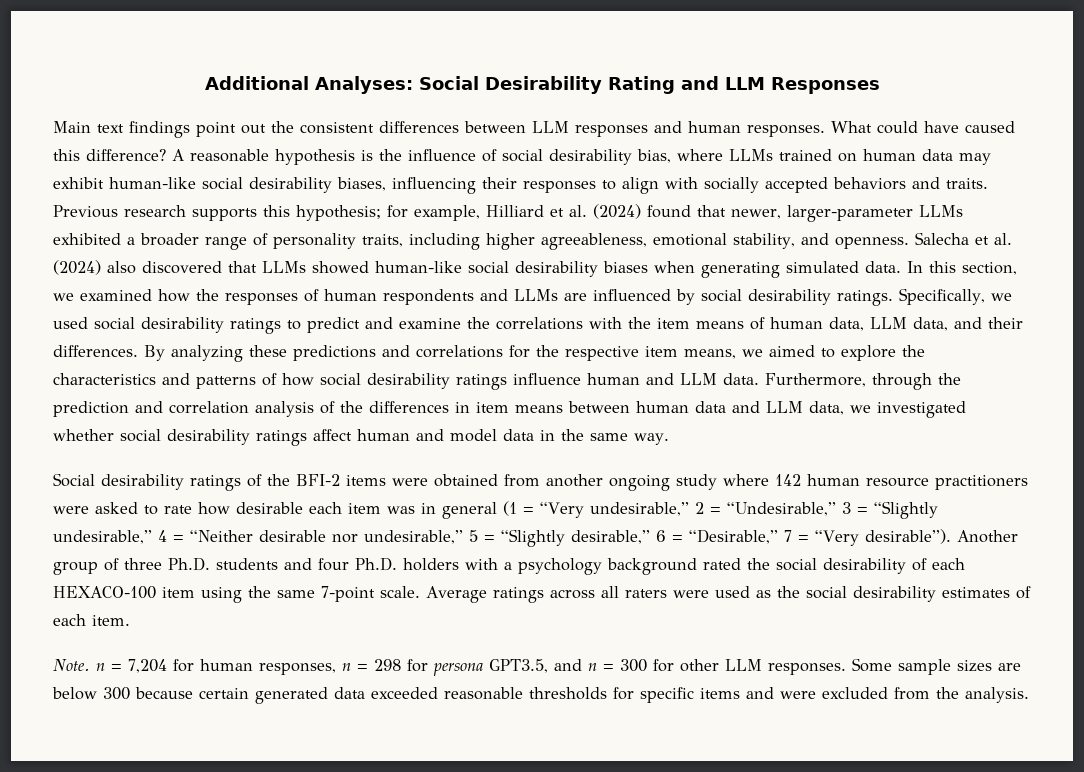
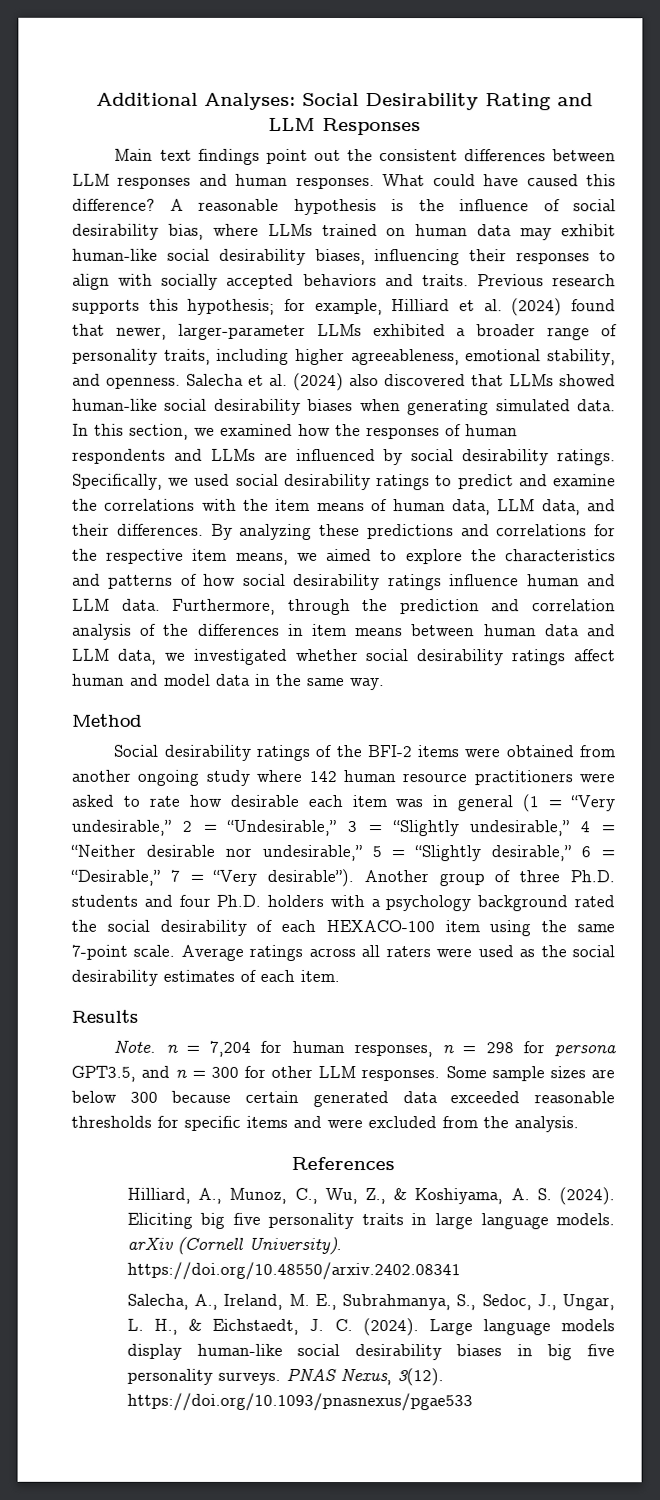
+ Method
+ Results
+ References
+ Hilliard, A., Munoz, C., Wu, Z., & Koshiyama, A. S. (2024). Eliciting big five personality traits in large language models. arXiv (Cornell University). https://doi.org/10.48550/arxiv.2402.08341
+ Salecha, A., Ireland, M. E., Subrahmanya, S., Sedoc, J., Ungar, L. H., & Eichstaedt, J. C. (2024). Large language models display human-like social desirability biases in big five personality surveys. PNAS Nexus, 3(12). https://doi.org/10.1093/pnasnexus/pgae533

